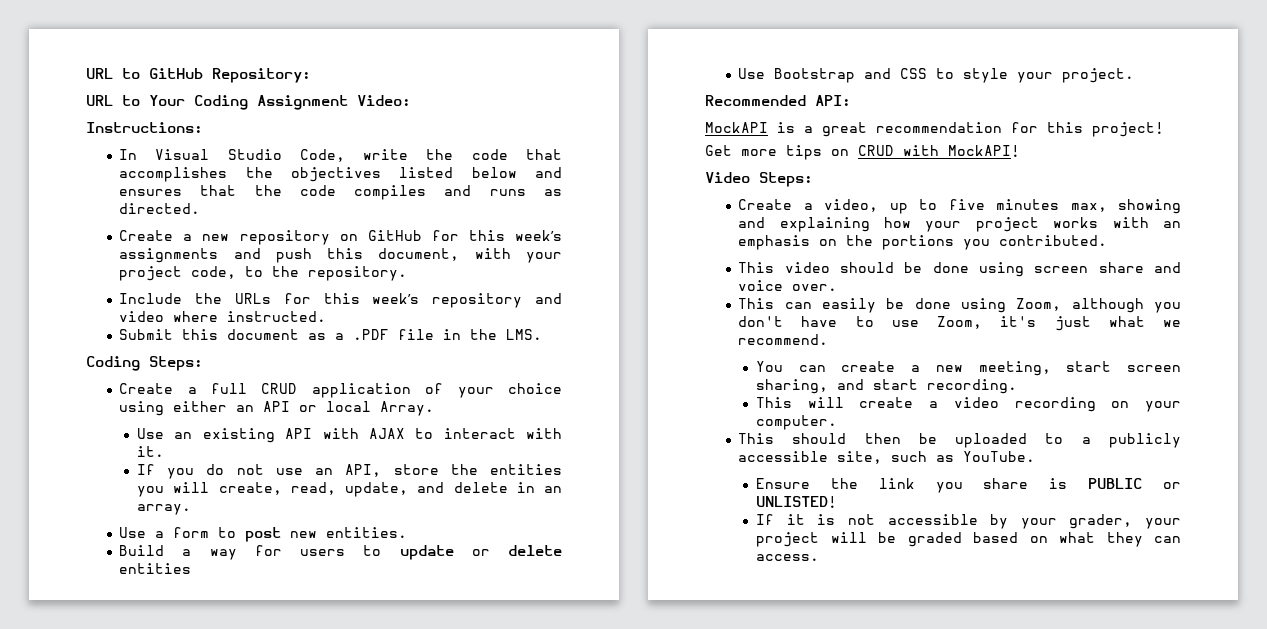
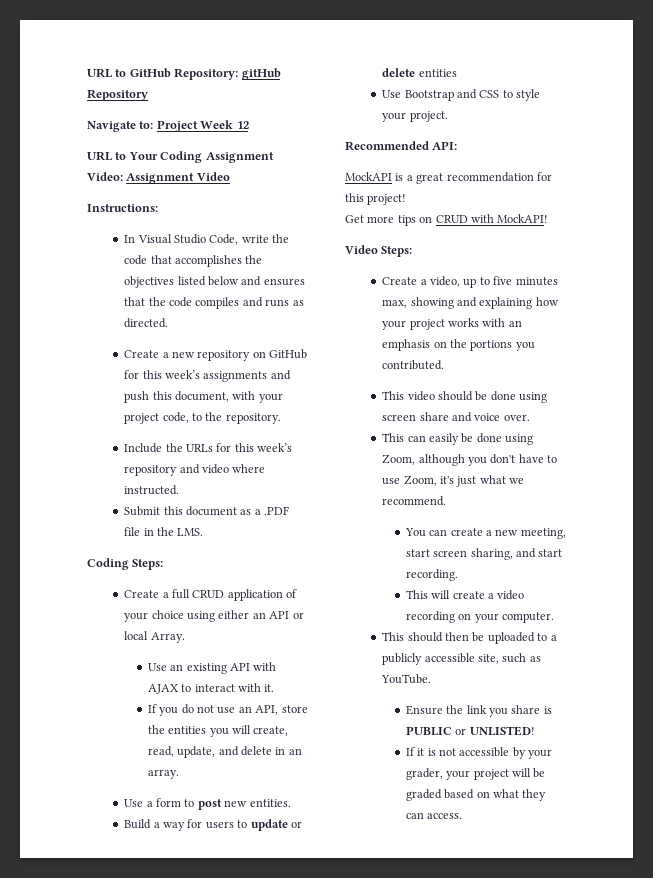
- URL to GitHub Repository:
+ URL to GitHub Repository: gitHub Repository
+ Navigate to: Project Week 12
- URL to Your Coding Assignment Video:
+ URL to Your Coding Assignment Video: Assignment Video

